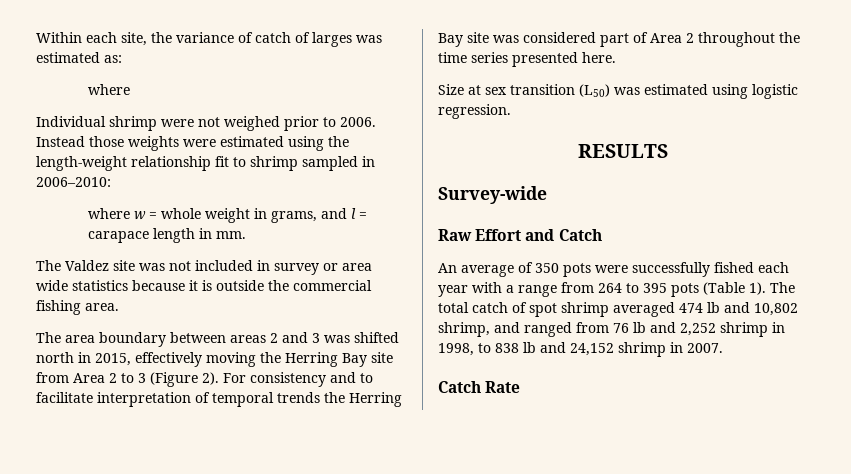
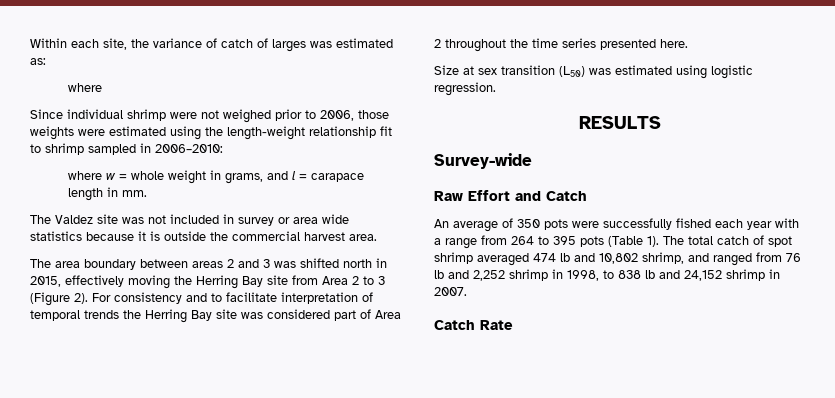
- Individual shrimp were not weighed prior to 2006. Instead those weights were estimated using the length-weight relationship fit to shrimp sampled in 2006–2010:
+ Since individual shrimp were not weighed prior to 2006, those weights were estimated using the length-weight relationship fit to shrimp sampled in 2006–2010:
- The Valdez site was not included in survey or area wide statistics because it is outside the commercial fishing area.
+ The Valdez site was not included in survey or area wide statistics because it is outside the commercial harvest area.

